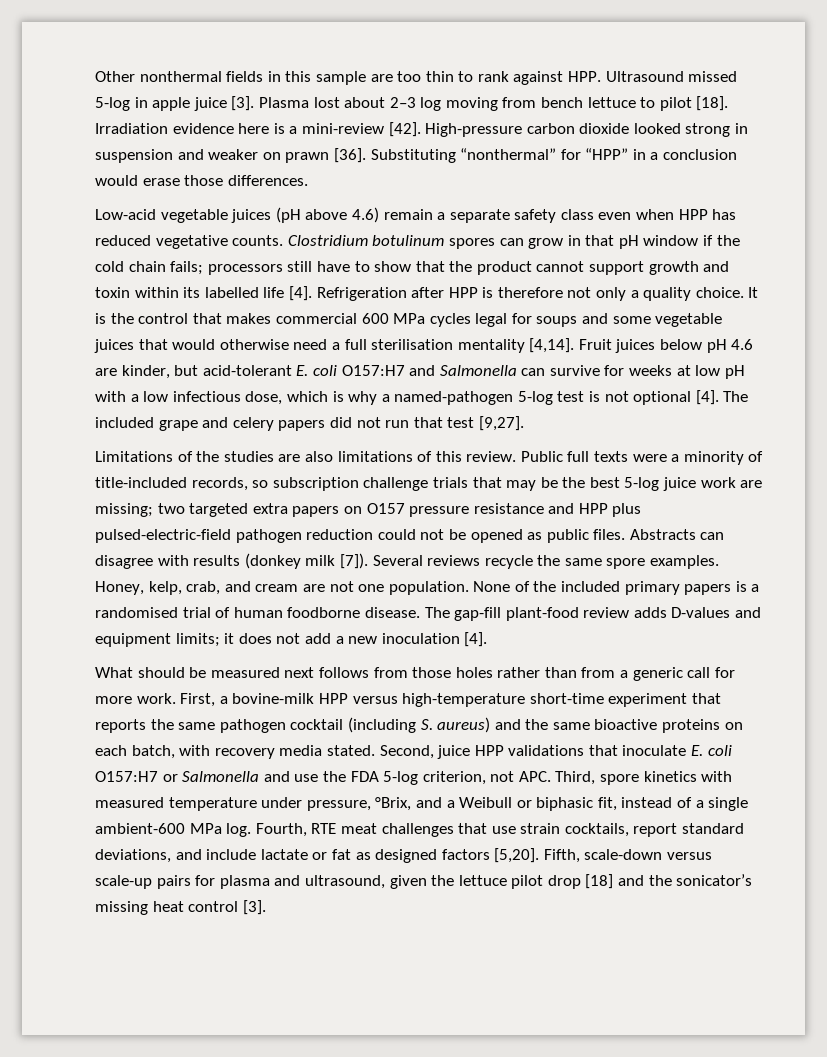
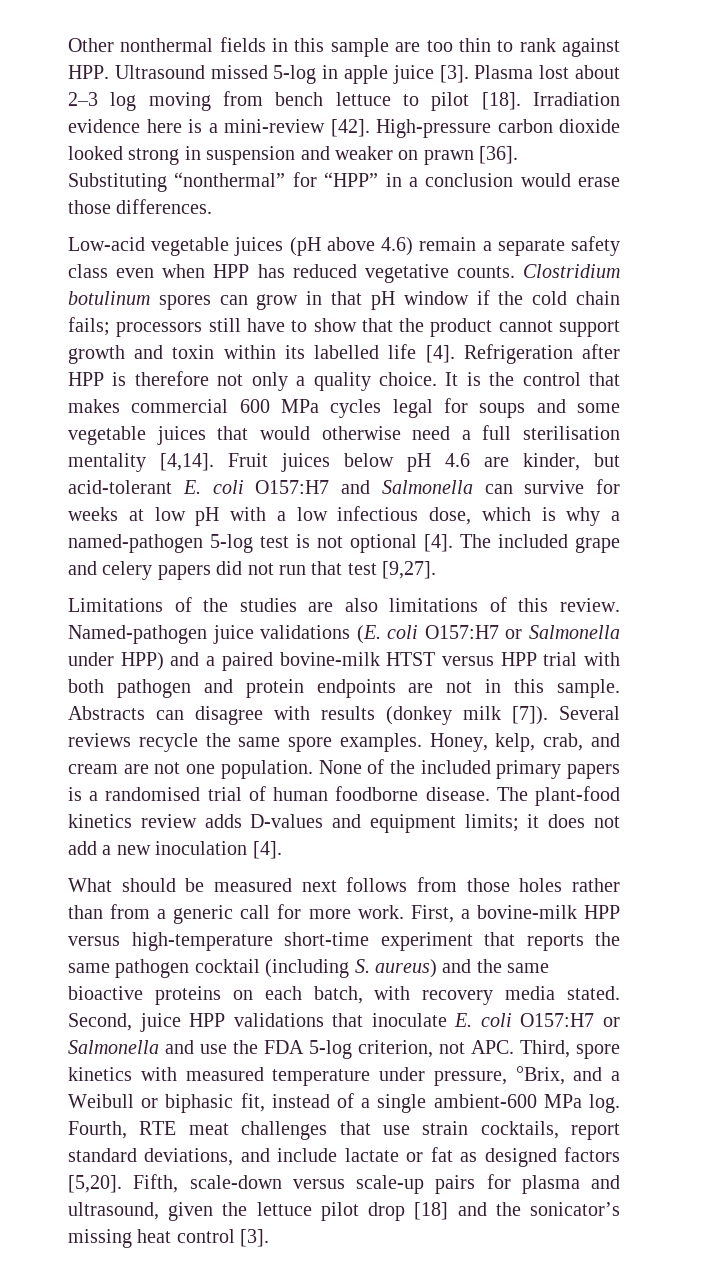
- Public full texts were a minority of title-included records, so subscription challenge trials that may be the best 5-log juice work are missing; two targeted extra papers on O157 pressure resistance and HPP plus pulsed-electric-field pathogen reduction could not be opened as public files.
+ Named-pathogen juice validations (E. coli O157:H7 or Salmonella under HPP) and a paired bovine-milk HTST versus HPP trial with both pathogen and protein endpoints are not in this sample.
- The gap-fill plant-food review adds D-values and equipment limits; it does not add a new inoculation [4].
+ The plant-food kinetics review adds D-values and equipment limits; it does not add a new inoculation [4].

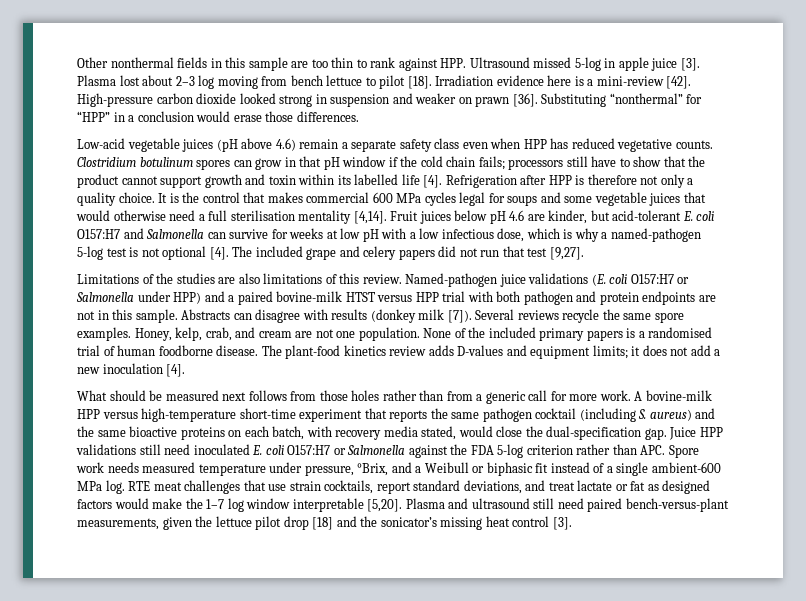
- First, a bovine-milk HPP versus high-temperature short-time experiment that reports the same pathogen cocktail (including S. aureus) and the same bioactive proteins on each batch, with recovery media stated. Second, juice HPP validations that inoculate E. coli O157:H7 or Salmonella and use the FDA 5-log criterion, not APC. Third, spore kinetics with measured temperature under pressure, °Brix, and a Weibull or biphasic fit, instead of a single ambient-600 MPa log.
+ A bovine-milk HPP versus high-temperature short-time experiment that reports the same pathogen cocktail (including S. aureus) and the same bioactive proteins on each batch, with recovery media stated, would close the dual-specification gap. Juice HPP validations still need inoculated E. coli O157:H7 or Salmonella against the FDA 5-log criterion rather than APC. Spore work needs measured temperature under pressure, °Brix, and a Weibull or biphasic fit instead of a single ambient-600 MPa log.
- Fourth, RTE meat challenges that use strain cocktails, report standard deviations, and include lactate or fat as designed factors [5,20]. Fifth, scale-down versus scale-up pairs for plasma and ultrasound, given the lettuce pilot drop [18] and the sonicator’s missing heat control [3].
+ RTE meat challenges that use strain cocktails, report standard deviations, and treat lactate or fat as designed factors would make the 1–7 log window interpretable [5,20]. Plasma and ultrasound still need paired bench-versus-plant measurements, given the lettuce pilot drop [18] and the sonicator’s missing heat control [3].

